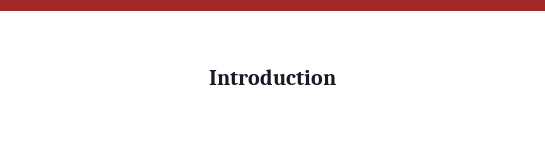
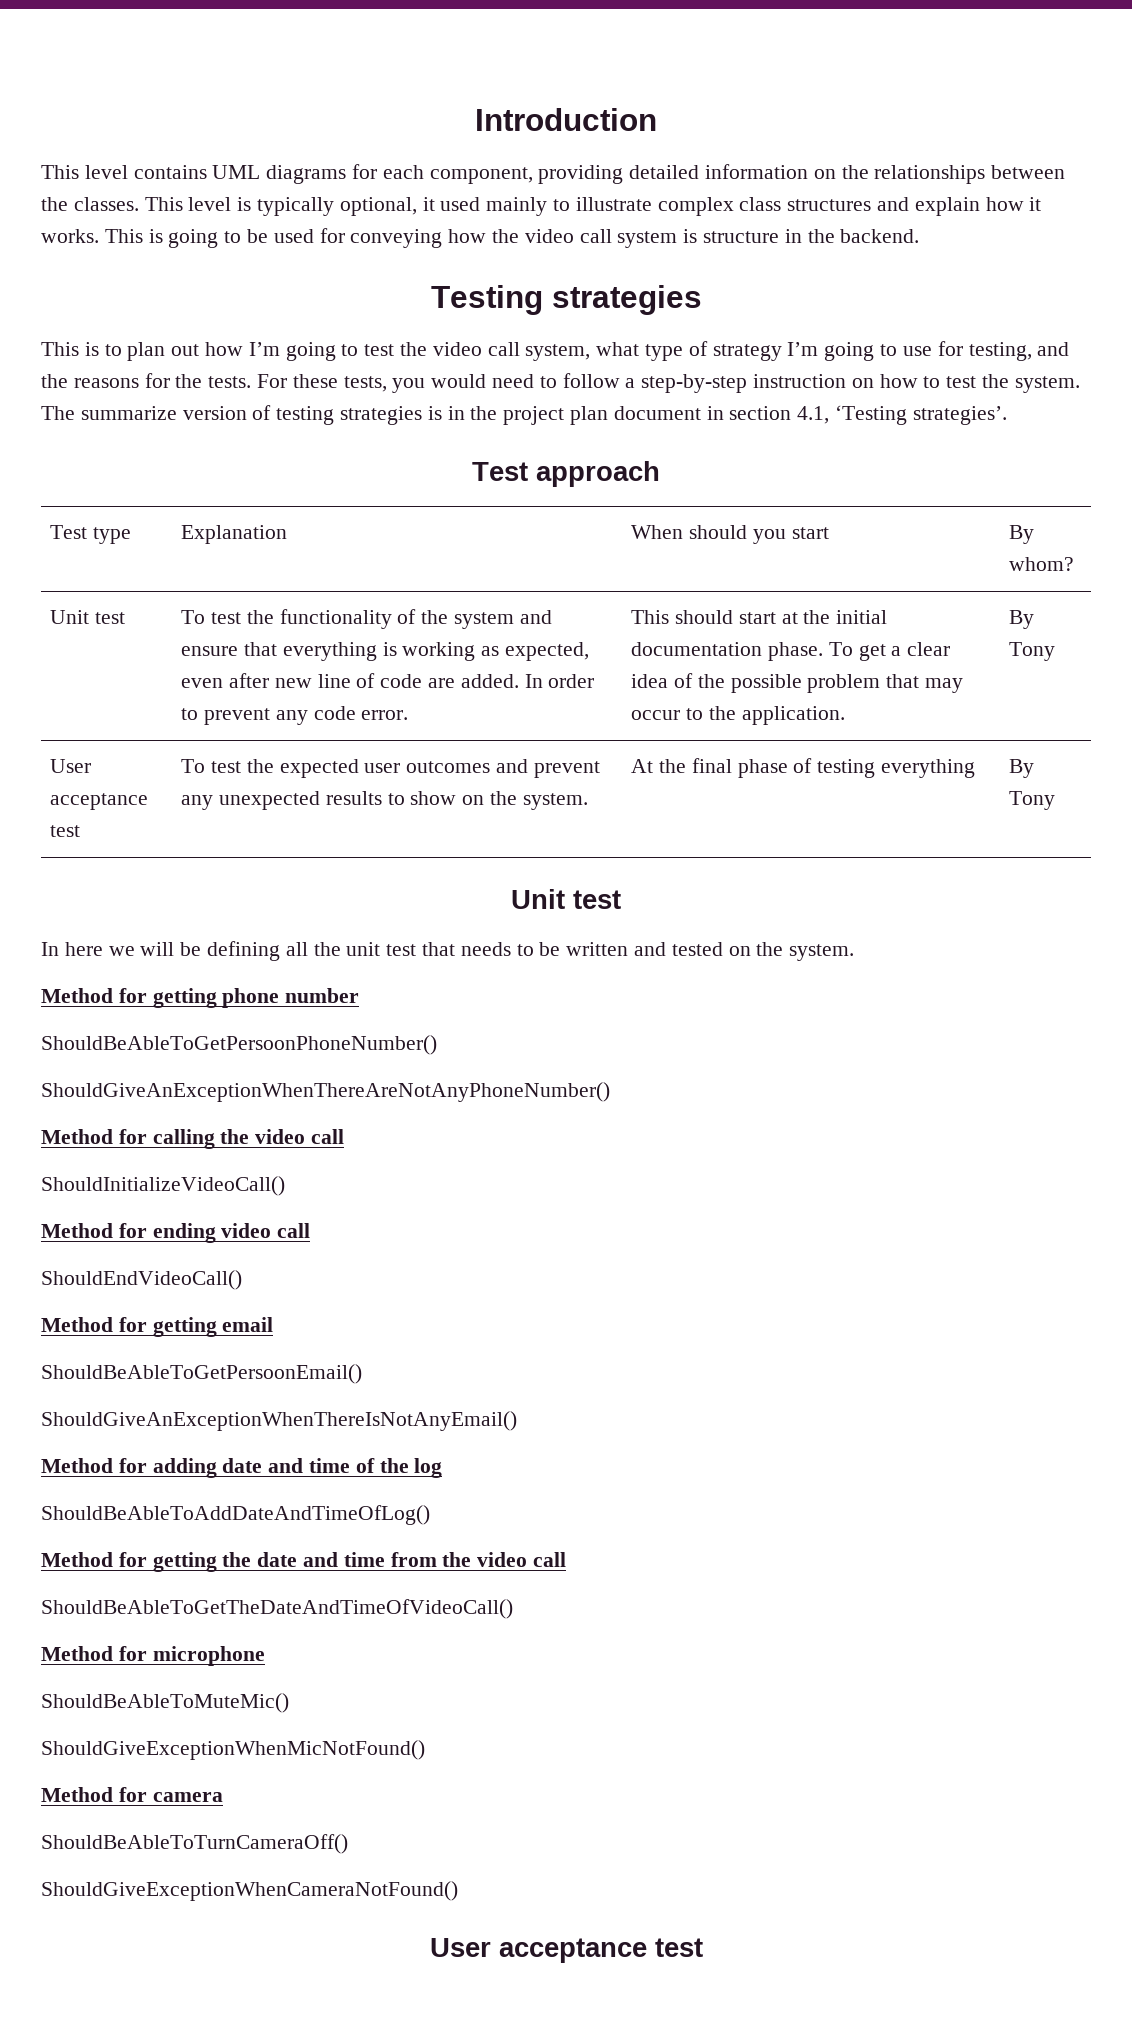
+ This level contains UML diagrams for each component, providing detailed information on the relationships between the classes. This level is typically optional, it used mainly to illustrate complex class structures and explain how it works. This is going to be used for conveying how the video call system is structure in the backend.
+ Testing strategies
+ This is to plan out how I’m going to test the video call system, what type of strategy I’m going to use for testing, and the reasons for the tests. For these tests, you would need to follow a step-by-step instruction on how to test the system. The summarize version of testing strategies is in the project plan document in section 4.1, ‘Testing strategies’.
+ Test approach
+ Test type | Explanation | When should you start | By whom?
+ Unit test | To test the functionality of the system and ensure that everything is working as expected, even after new line of code are added. In order to prevent any code error. | This should start at the initial documentation phase. To get a clear idea of the possible problem that may occur to the application. | By Tony
+ User acceptance test | To test the expected user outcomes and prevent any unexpected results to show on the system. | At the final phase of testing everything | By Tony
+ Unit test
+ In here we will be defining all the unit test that needs to be written and tested on the system.
+ Method for getting phone number
+ ShouldBeAbleToGetPersoonPhoneNumber()
+ ShouldGiveAnExceptionWhenThereAreNotAnyPhoneNumber()
+ Method for calling the video call
+ ShouldInitializeVideoCall()
+ Method for ending video call
+ ShouldEndVideoCall()
+ Method for getting email
+ ShouldBeAbleToGetPersoonEmail()
+ ShouldGiveAnExceptionWhenThereIsNotAnyEmail()
+ Method for adding date and time of the log
+ ShouldBeAbleToAddDateAndTimeOfLog()
+ Method for getting the date and time from the video call
+ ShouldBeAbleToGetTheDateAndTimeOfVideoCall()
+ Method for microphone
+ ShouldBeAbleToMuteMic()
+ ShouldGiveExceptionWhenMicNotFound()
+ Method for camera
+ ShouldBeAbleToTurnCameraOff()
+ ShouldGiveExceptionWhenCameraNotFound()
+ User acceptance test

